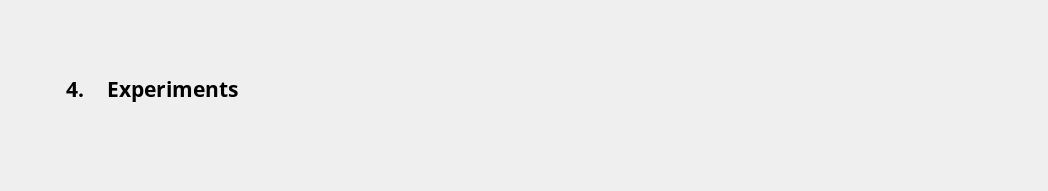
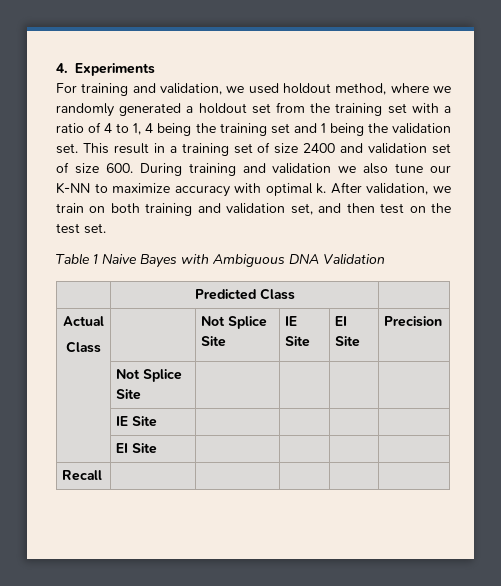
+ For training and validation, we used holdout method, where we randomly generated a holdout set from the training set with a ratio of 4 to 1, 4 being the training set and 1 being the validation set. This result in a training set of size 2400 and validation set of size 600. During training and validation we also tune our K-NN to maximize accuracy with optimal k. After validation, we train on both training and validation set, and then test on the test set.
+ Table 1 Naive Bayes with Ambiguous DNA Validation
+ | Predicted Class |
+ Actual
+ Class | | Not Splice Site | IE Site | EI Site | Precision
+ | Not Splice Site | | | |
+ | IE Site | | | |
+ | EI Site | | | |
+ Recall | | | | |

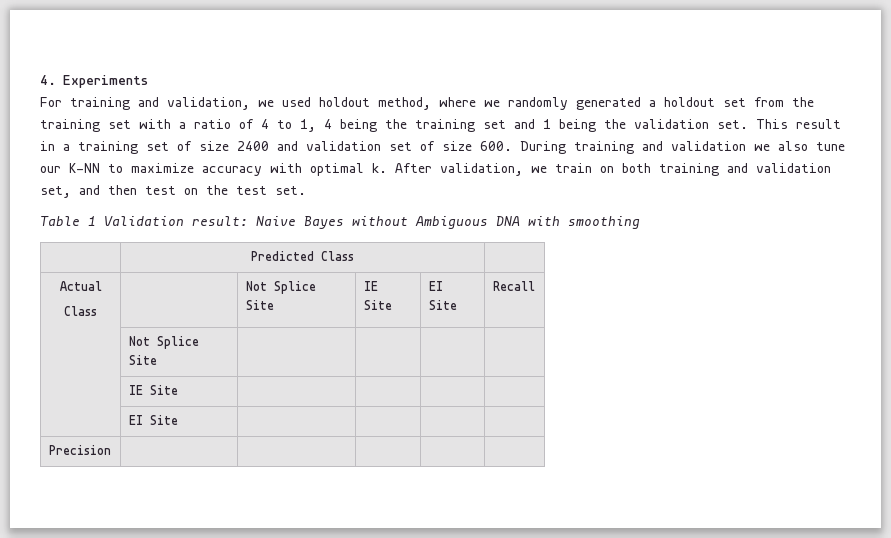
- Table 1 Naive Bayes with Ambiguous DNA Validation
+ Table 1 Validation result: Naive Bayes without Ambiguous DNA with smoothing
  Actual
- Class | | Not Splice Site | IE Site | EI Site | Precision
+ Class | | Not Splice Site | IE Site | EI Site | Recall
- Recall | | | | |
+ Precision | | | | |

